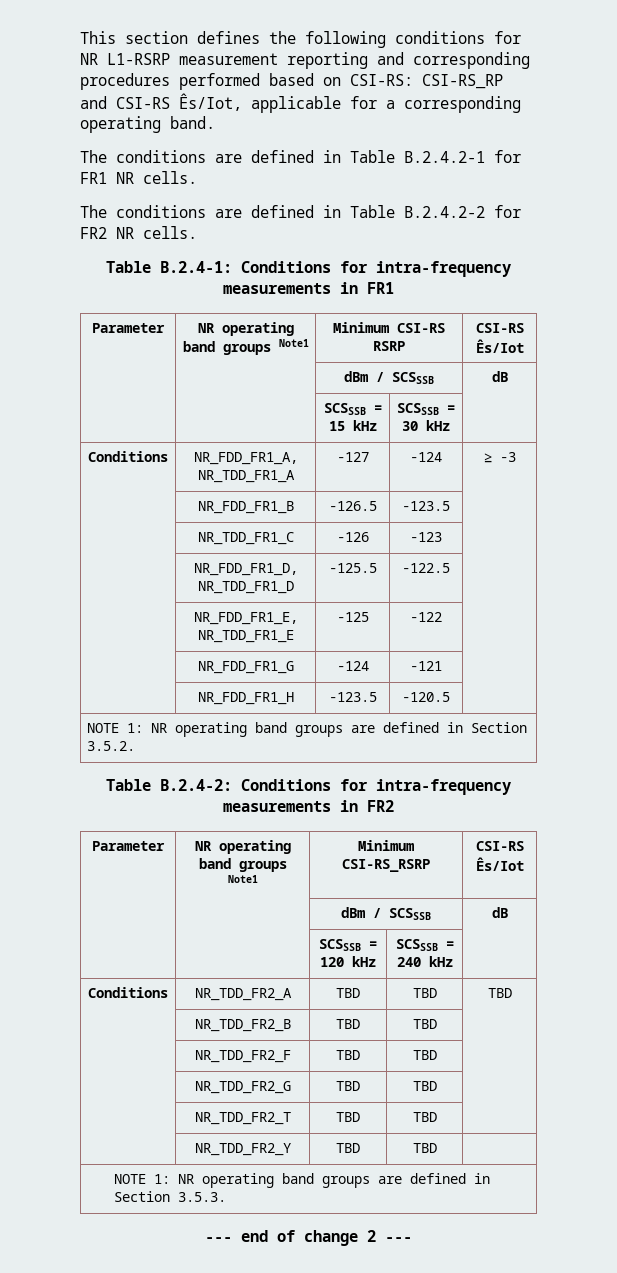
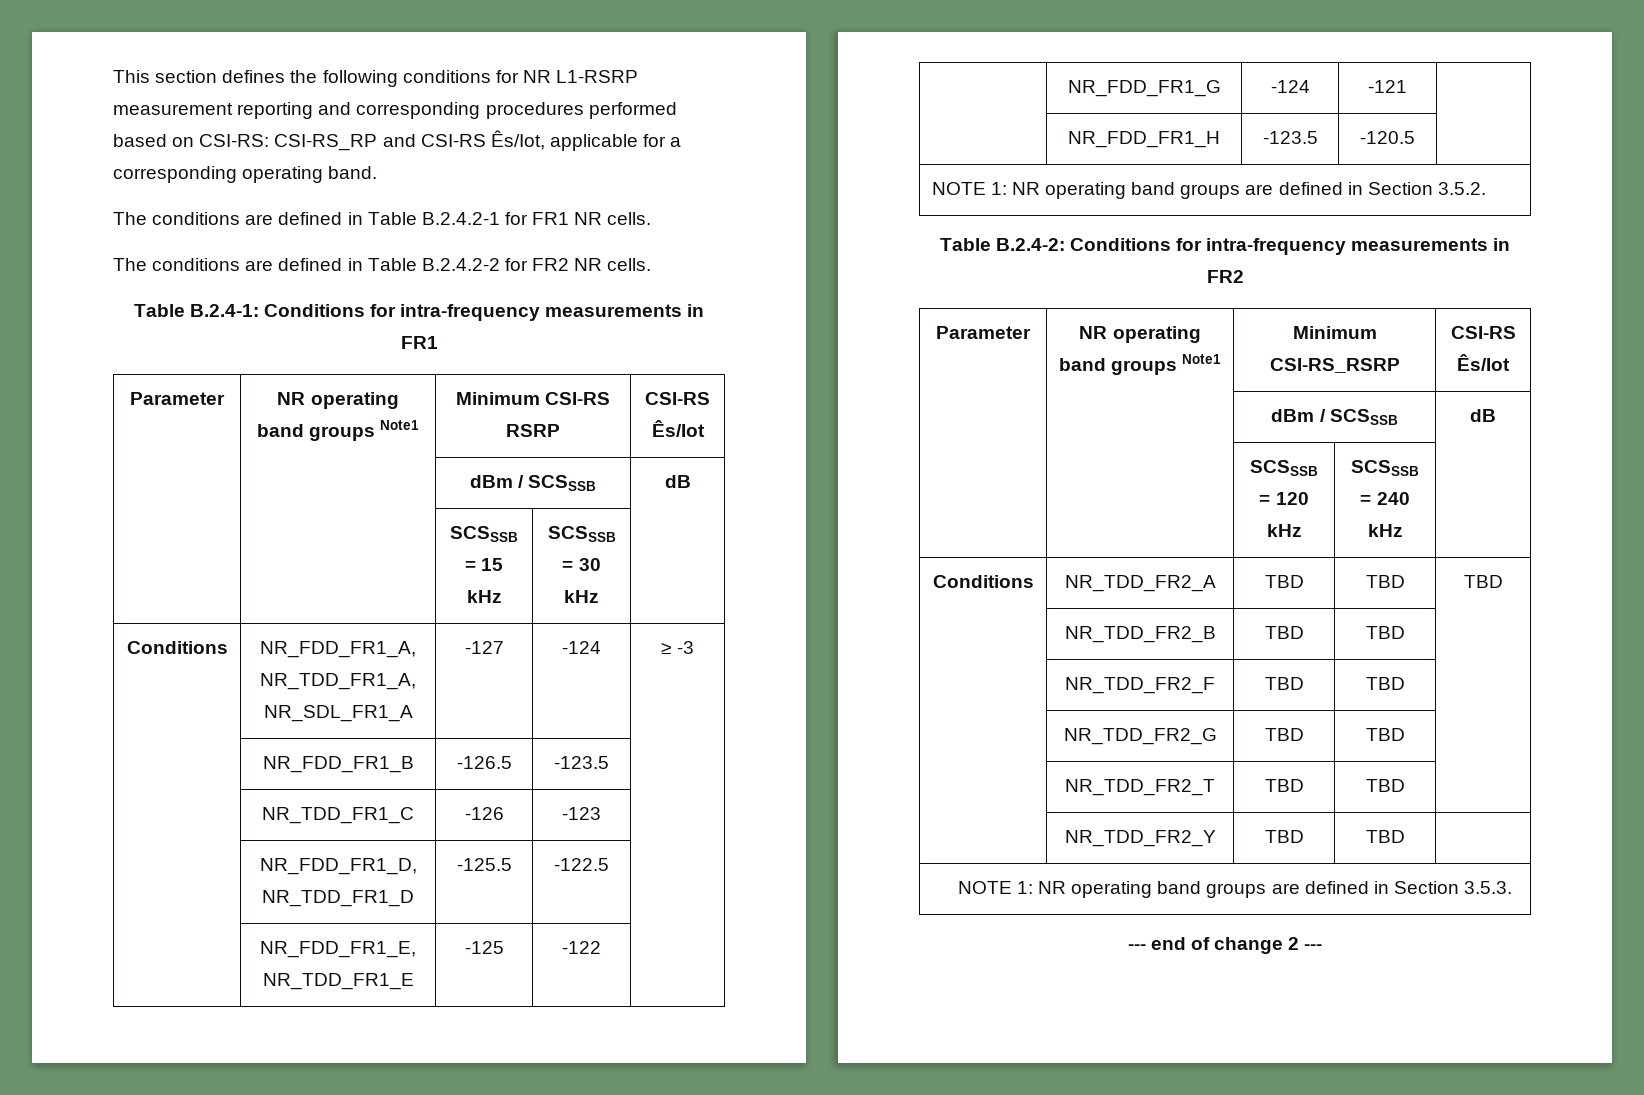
- Conditions | NR_FDD_FR1_A, NR_TDD_FR1_A | -127 | -124 | ≥ -3
+ Conditions | NR_FDD_FR1_A, NR_TDD_FR1_A, NR_SDL_FR1_A | -127 | -124 | ≥ -3

